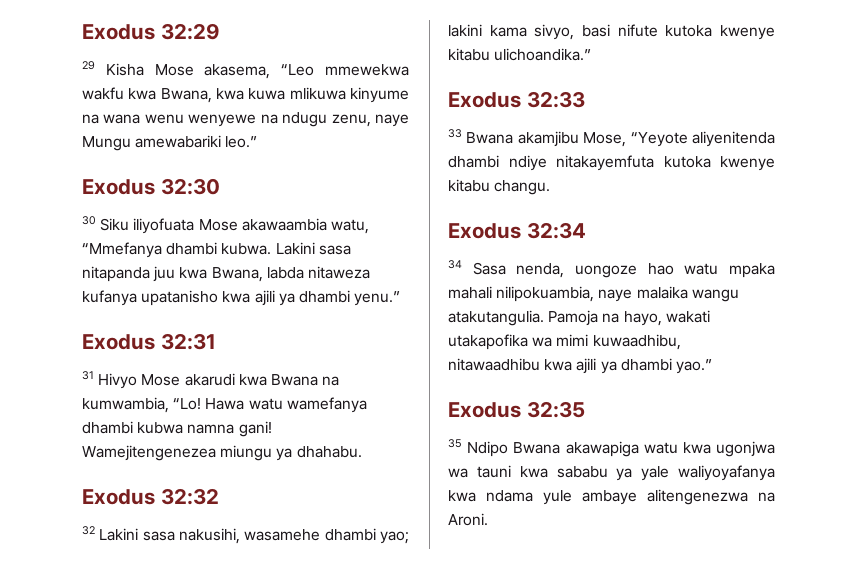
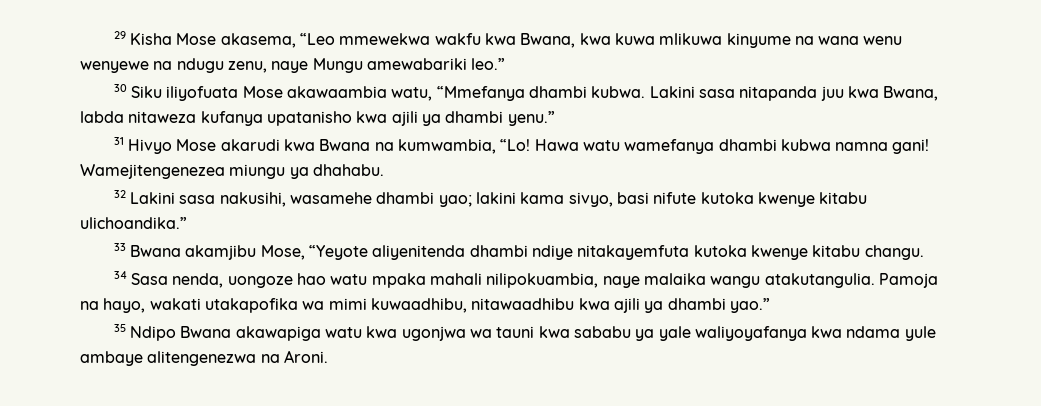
- Exodus 32:29
- Exodus 32:30
- Exodus 32:31
- Exodus 32:32
- Exodus 32:33
- Exodus 32:34
- Exodus 32:35

